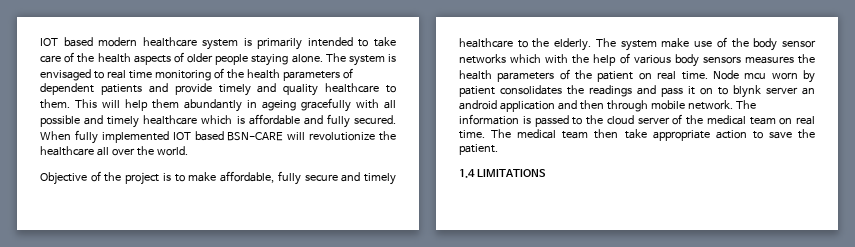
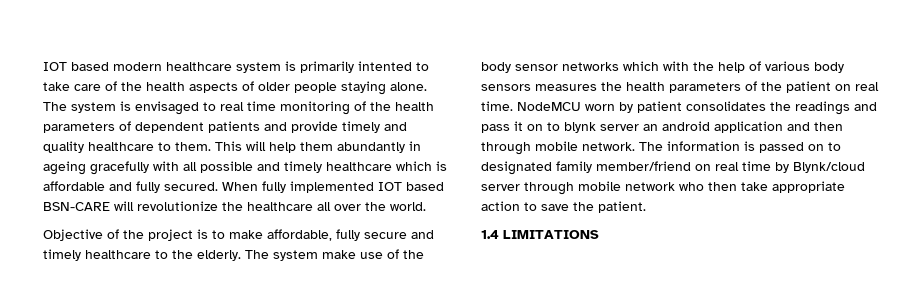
- IOT based modern healthcare system is primarily intended to take care of the health aspects of older people staying alone.
+ IOT based modern healthcare system is primarily intented to take care of the health aspects of older people staying alone.
- Node mcu worn by patient consolidates the readings and pass it on to blynk server an android application and then through mobile network.
+ NodeMCU worn by patient consolidates the readings and pass it on to blynk server an android application and then through mobile network.
- The information is passed to the cloud server of the medical team on real time. The medical team then take appropriate action to save the patient.
+ The information is passed on to designated family member/friend on real time by Blynk/cloud server through mobile network who then take appropriate action to save the patient.

